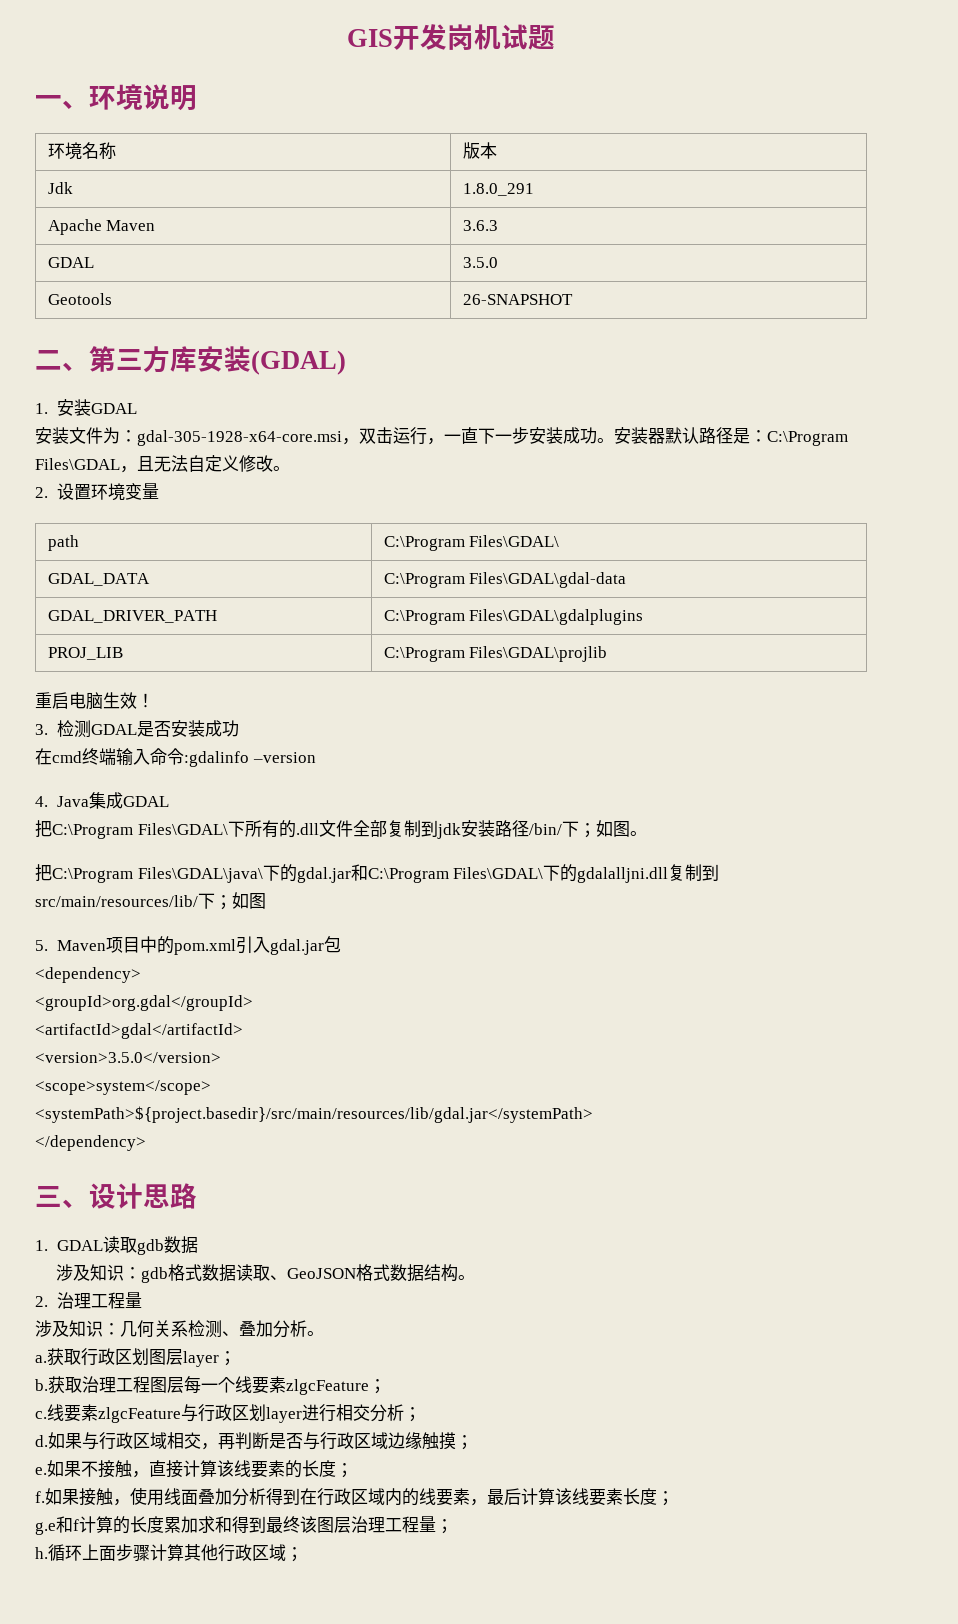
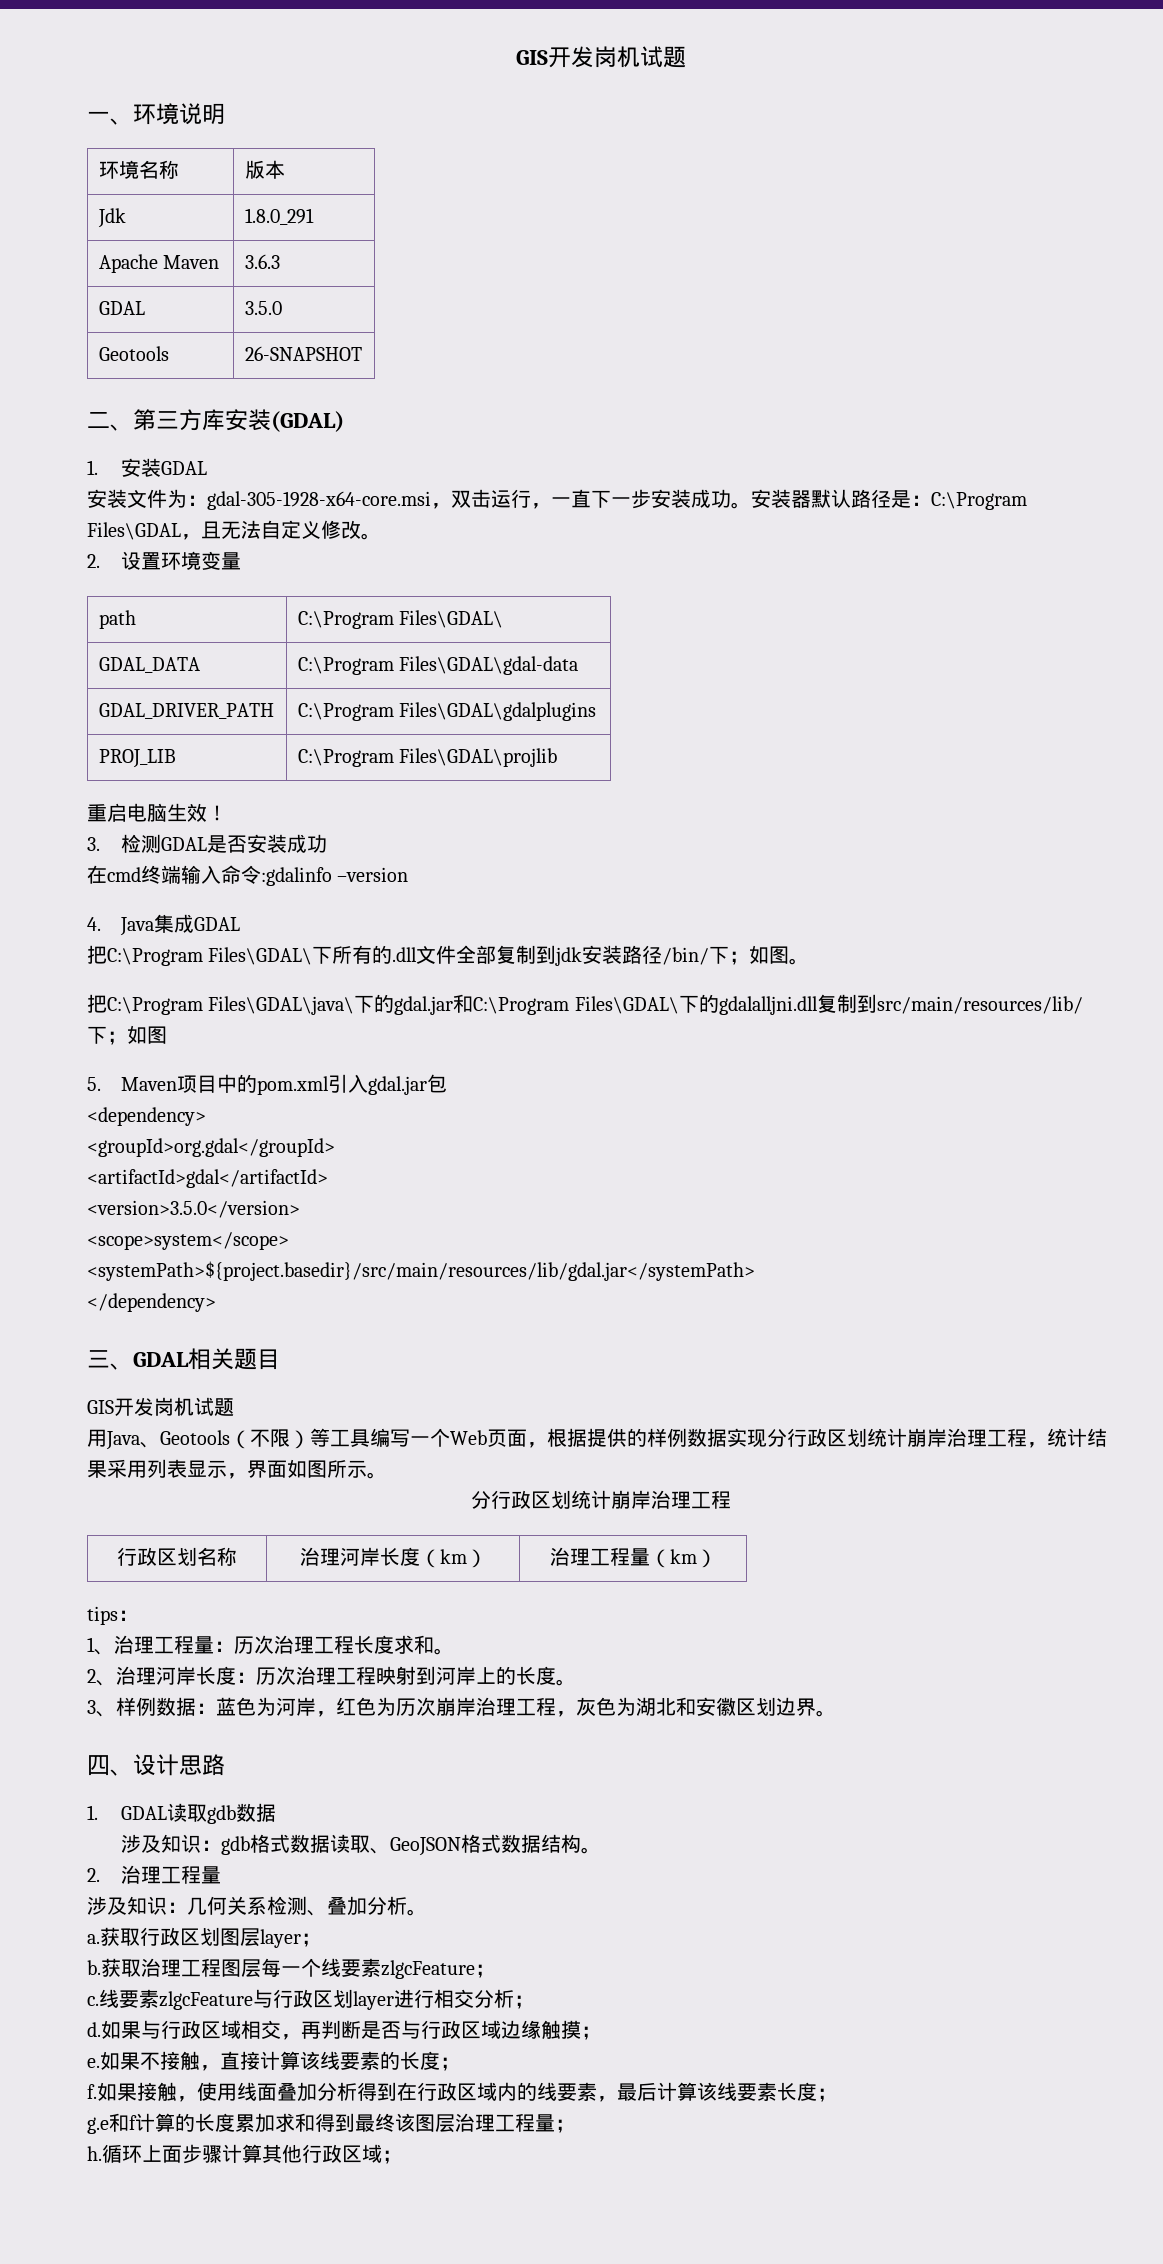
- 三、设计思路
+ 三、GDAL相关题目
+ GIS开发岗机试题
+ 用Java、Geotools（不限）等工具编写一个Web页面，根据提供的样例数据实现分行政区划统计崩岸治理工程，统计结果采用列表显示，界面如图所示。
+ 分行政区划统计崩岸治理工程
+ 行政区划名称 | 治理河岸长度（km） | 治理工程量（km）
+ tips：
+ 1、治理工程量：历次治理工程长度求和。
+ 2、治理河岸长度：历次治理工程映射到河岸上的长度。
+ 3、样例数据：蓝色为河岸，红色为历次崩岸治理工程，灰色为湖北和安徽区划边界。
+ 四、设计思路

